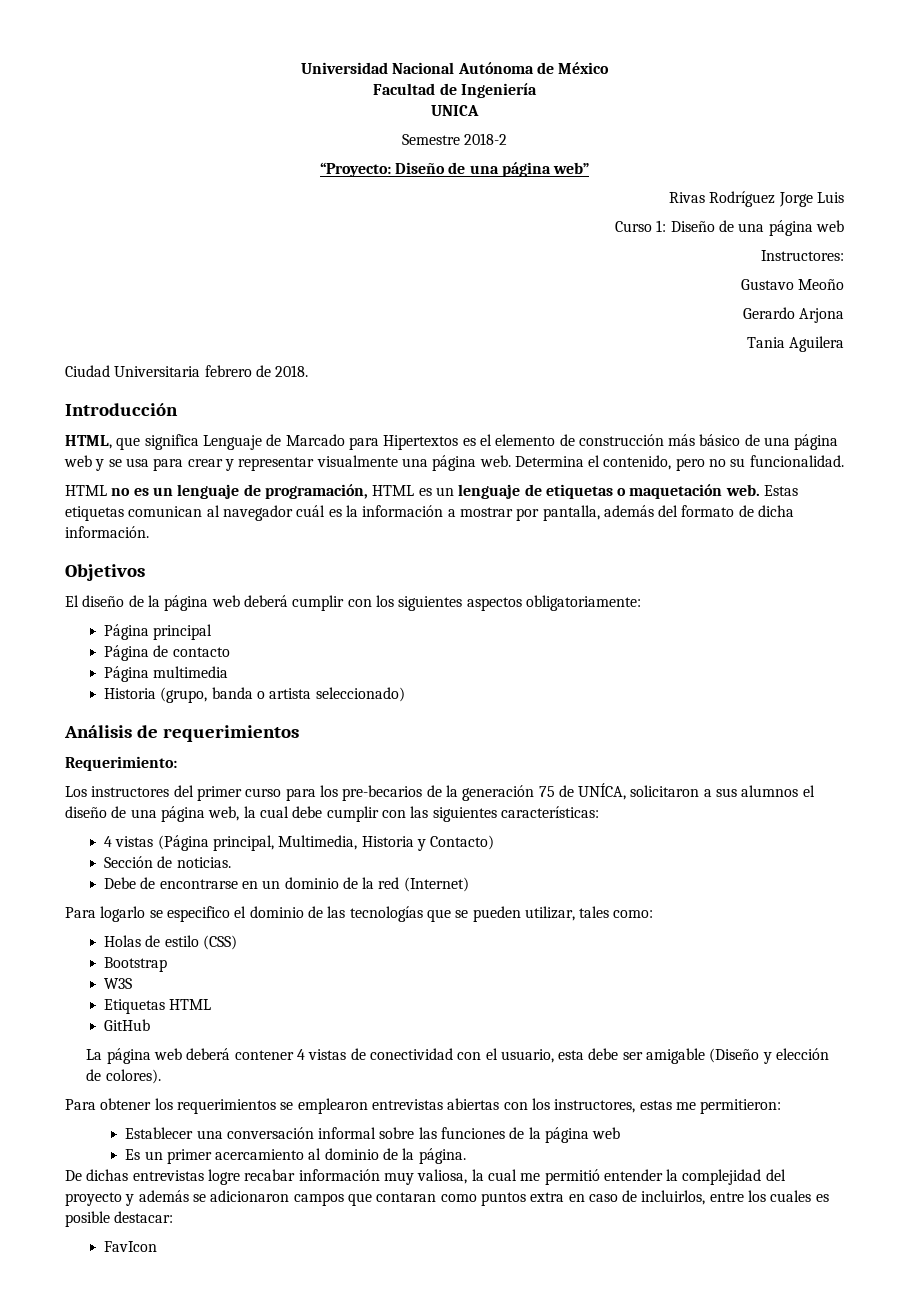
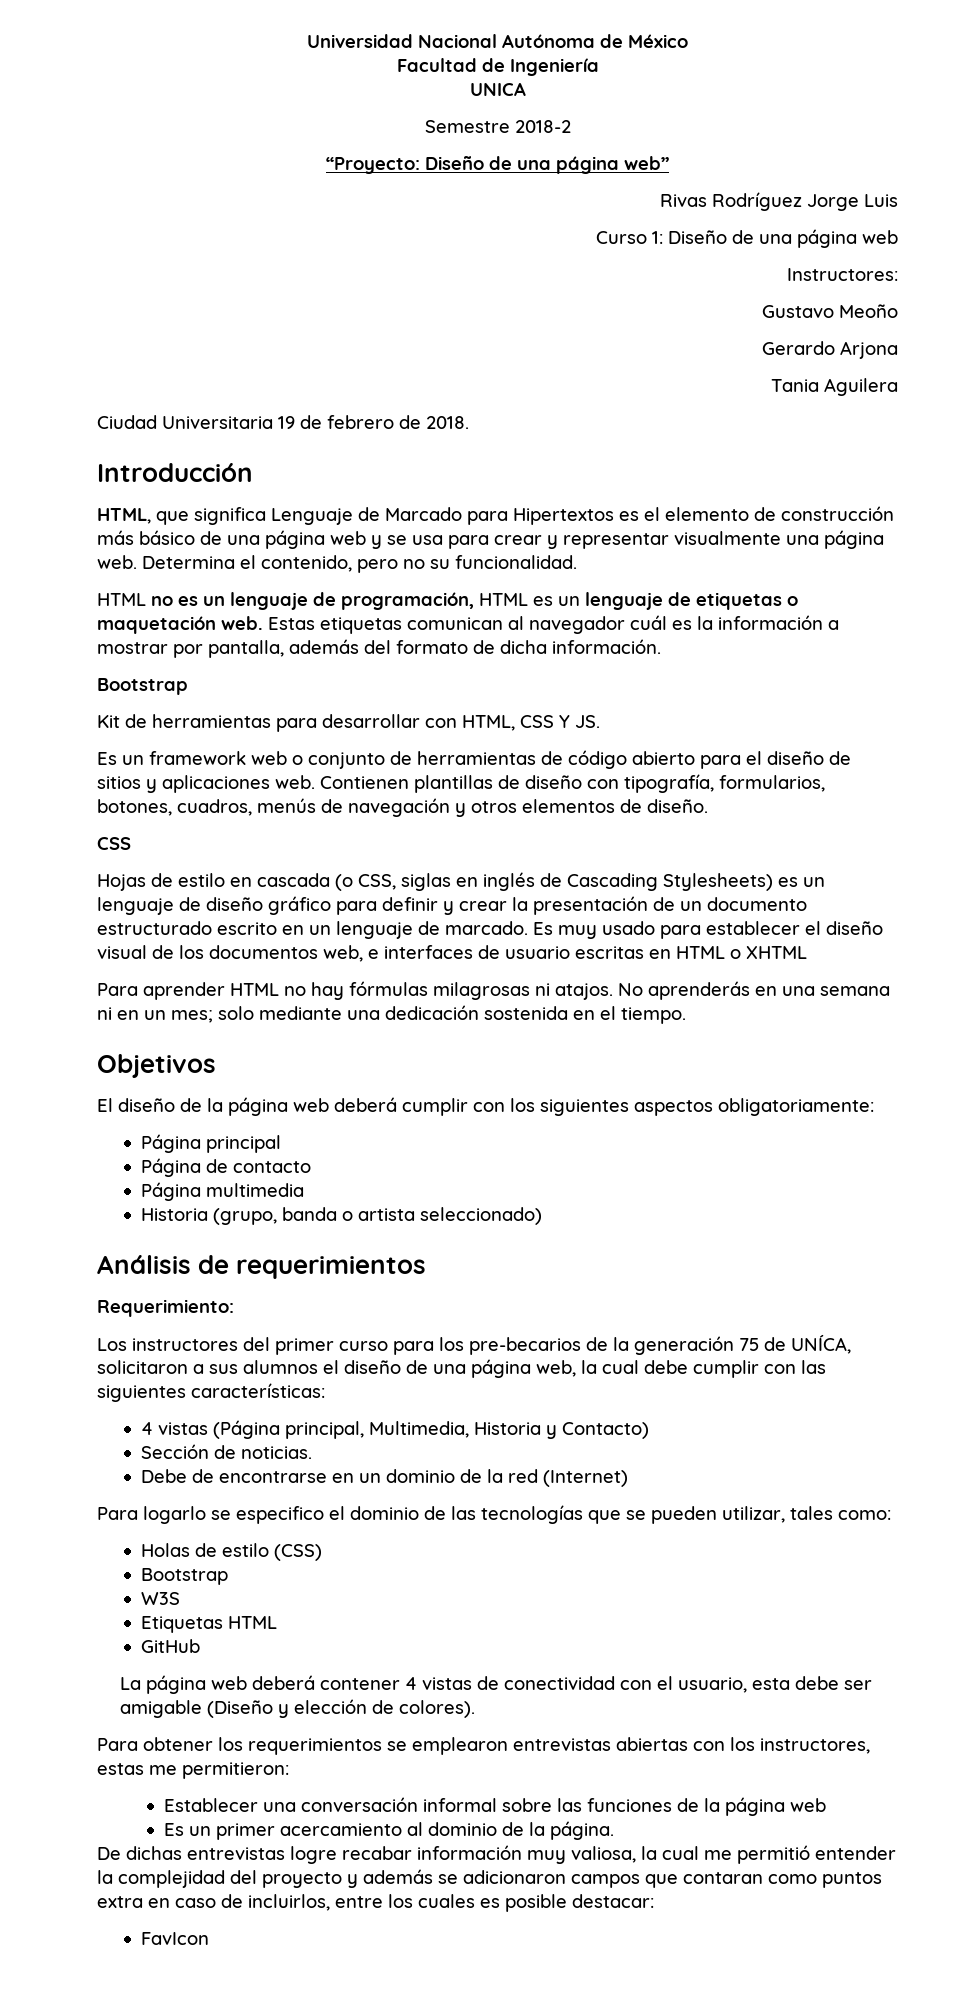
- Ciudad Universitaria febrero de 2018.
+ Ciudad Universitaria 19 de febrero de 2018.
  Estas etiquetas comunican al navegador cuál es la información a mostrar por pantalla, además del formato de dicha información.
+ Bootstrap
+ Kit de herramientas para desarrollar con HTML, CSS Y JS.
+ Es un framework web o conjunto de herramientas de código abierto para el diseño de sitios y aplicaciones web. Contienen plantillas de diseño con tipografía, formularios, botones, cuadros, menús de navegación y otros elementos de diseño.
+ CSS
+ Hojas de estilo en cascada (o CSS, siglas en inglés de Cascading Stylesheets) es un lenguaje de diseño gráfico para definir y crear la presentación de un documento estructurado escrito en un lenguaje de marcado. Es muy usado para establecer el diseño visual de los documentos web, e interfaces de usuario escritas en HTML o XHTML
+ Para aprender HTML no hay fórmulas milagrosas ni atajos. No aprenderás en una semana ni en un mes; solo mediante una dedicación sostenida en el tiempo.

